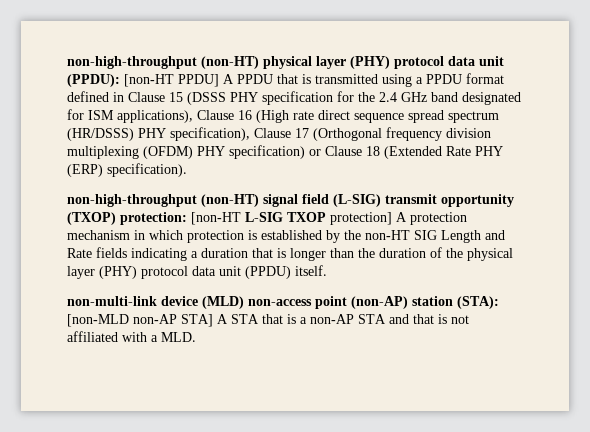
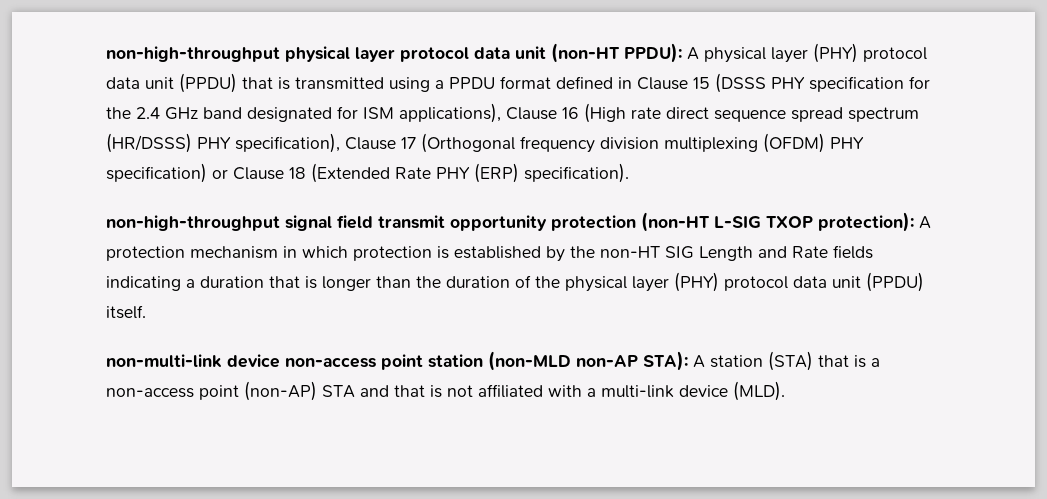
- non-high-throughput (non-HT) physical layer (PHY) protocol data unit (PPDU): [non-HT PPDU] A PPDU that is transmitted using a PPDU format defined in Clause 15 (DSSS PHY specification for the 2.4 GHz band designated for ISM applications), Clause 16 (High rate direct sequence spread spectrum (HR/DSSS) PHY specification), Clause 17 (Orthogonal frequency division multiplexing (OFDM) PHY specification) or Clause 18 (Extended Rate PHY (ERP) specification).
+ non-high-throughput physical layer protocol data unit (non-HT PPDU): A physical layer (PHY) protocol data unit (PPDU) that is transmitted using a PPDU format defined in Clause 15 (DSSS PHY specification for the 2.4 GHz band designated for ISM applications), Clause 16 (High rate direct sequence spread spectrum (HR/DSSS) PHY specification), Clause 17 (Orthogonal frequency division multiplexing (OFDM) PHY specification) or Clause 18 (Extended Rate PHY (ERP) specification).
- non-high-throughput (non-HT) signal field (L-SIG) transmit opportunity (TXOP) protection: [non-HT L-SIG TXOP protection] A protection mechanism in which protection is established by the non-HT SIG Length and Rate fields indicating a duration that is longer than the duration of the physical layer (PHY) protocol data unit (PPDU) itself.
+ non-high-throughput signal field transmit opportunity protection (non-HT L-SIG TXOP protection): A protection mechanism in which protection is established by the non-HT SIG Length and Rate fields indicating a duration that is longer than the duration of the physical layer (PHY) protocol data unit (PPDU) itself.
- non-multi-link device (MLD) non-access point (non-AP) station (STA): [non-MLD non-AP STA] A STA that is a non-AP STA and that is not affiliated with a MLD.
+ non-multi-link device non-access point station (non-MLD non-AP STA): A station (STA) that is a non-access point (non-AP) STA and that is not affiliated with a multi-link device (MLD).

